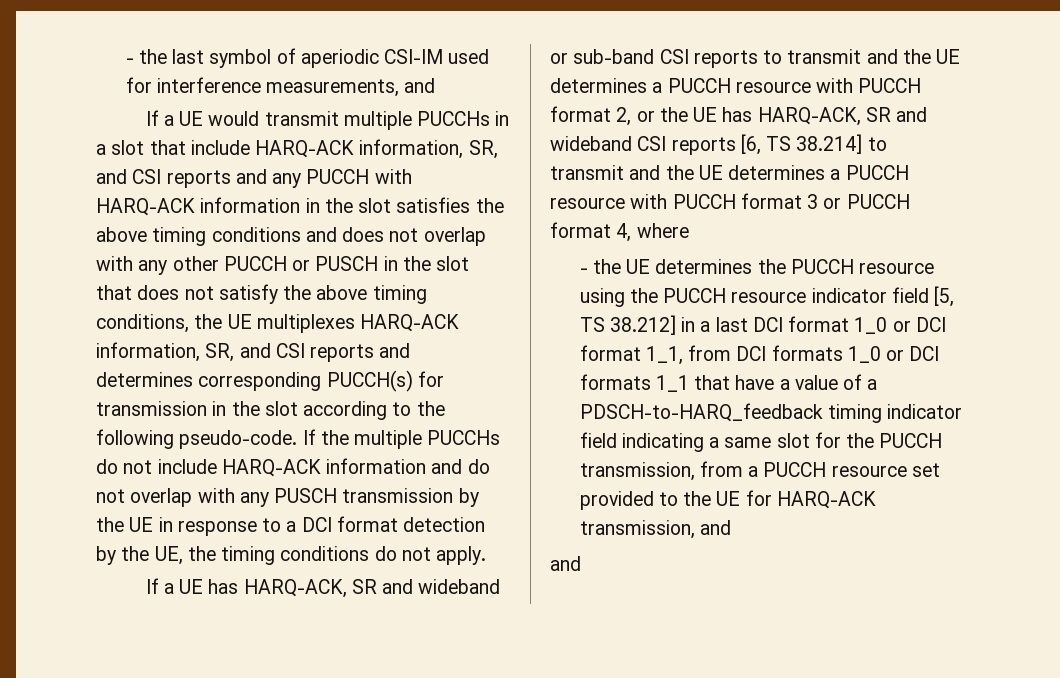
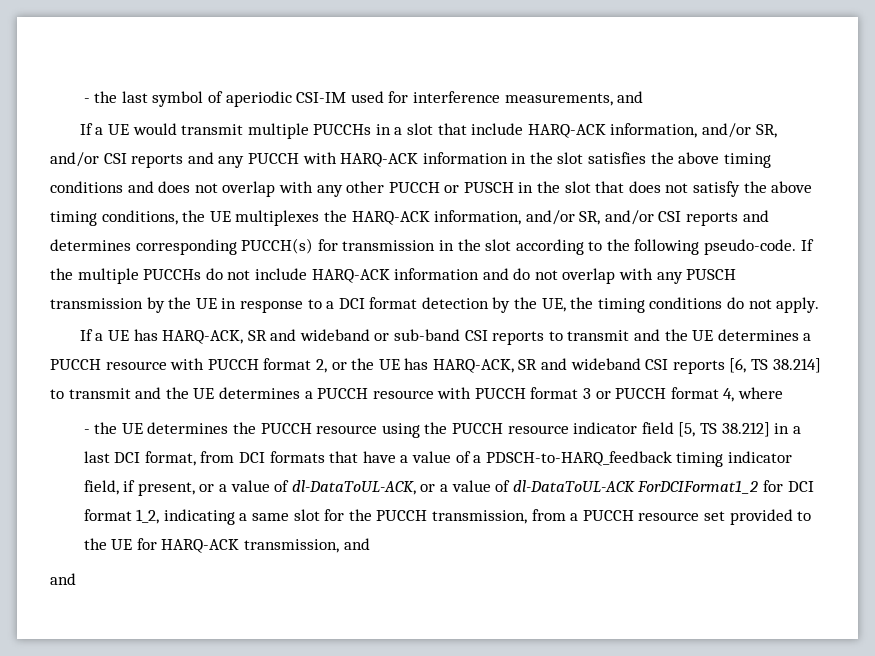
- If a UE would transmit multiple PUCCHs in a slot that include HARQ-ACK information, SR, and CSI reports and any PUCCH with HARQ-ACK information in the slot satisfies the above timing conditions and does not overlap with any other PUCCH or PUSCH in the slot that does not satisfy the above timing conditions, the UE multiplexes HARQ-ACK information, SR, and CSI reports and determines corresponding PUCCH(s) for transmission in the slot according to the following pseudo-code.
+ If a UE would transmit multiple PUCCHs in a slot that include HARQ-ACK information, and/or SR, and/or CSI reports and any PUCCH with HARQ-ACK information in the slot satisfies the above timing conditions and does not overlap with any other PUCCH or PUSCH in the slot that does not satisfy the above timing conditions, the UE multiplexes the HARQ-ACK information, and/or SR, and/or CSI reports and determines corresponding PUCCH(s) for transmission in the slot according to the following pseudo-code.
- - the UE determines the PUCCH resource using the PUCCH resource indicator field [5, TS 38.212] in a last DCI format 1_0 or DCI format 1_1, from DCI formats 1_0 or DCI formats 1_1 that have a value of a PDSCH-to-HARQ_feedback timing indicator field indicating a same slot for the PUCCH transmission, from a PUCCH resource set provided to the UE for HARQ-ACK transmission, and
+ - the UE determines the PUCCH resource using the PUCCH resource indicator field [5, TS 38.212] in a last DCI format, from DCI formats that have a value of a PDSCH-to-HARQ_feedback timing indicator field, if present, or a value of dl-DataToUL-ACK, or a value of dl-DataToUL-ACK ForDCIFormat1_2 for DCI format 1_2, indicating a same slot for the PUCCH transmission, from a PUCCH resource set provided to the UE for HARQ-ACK transmission, and

